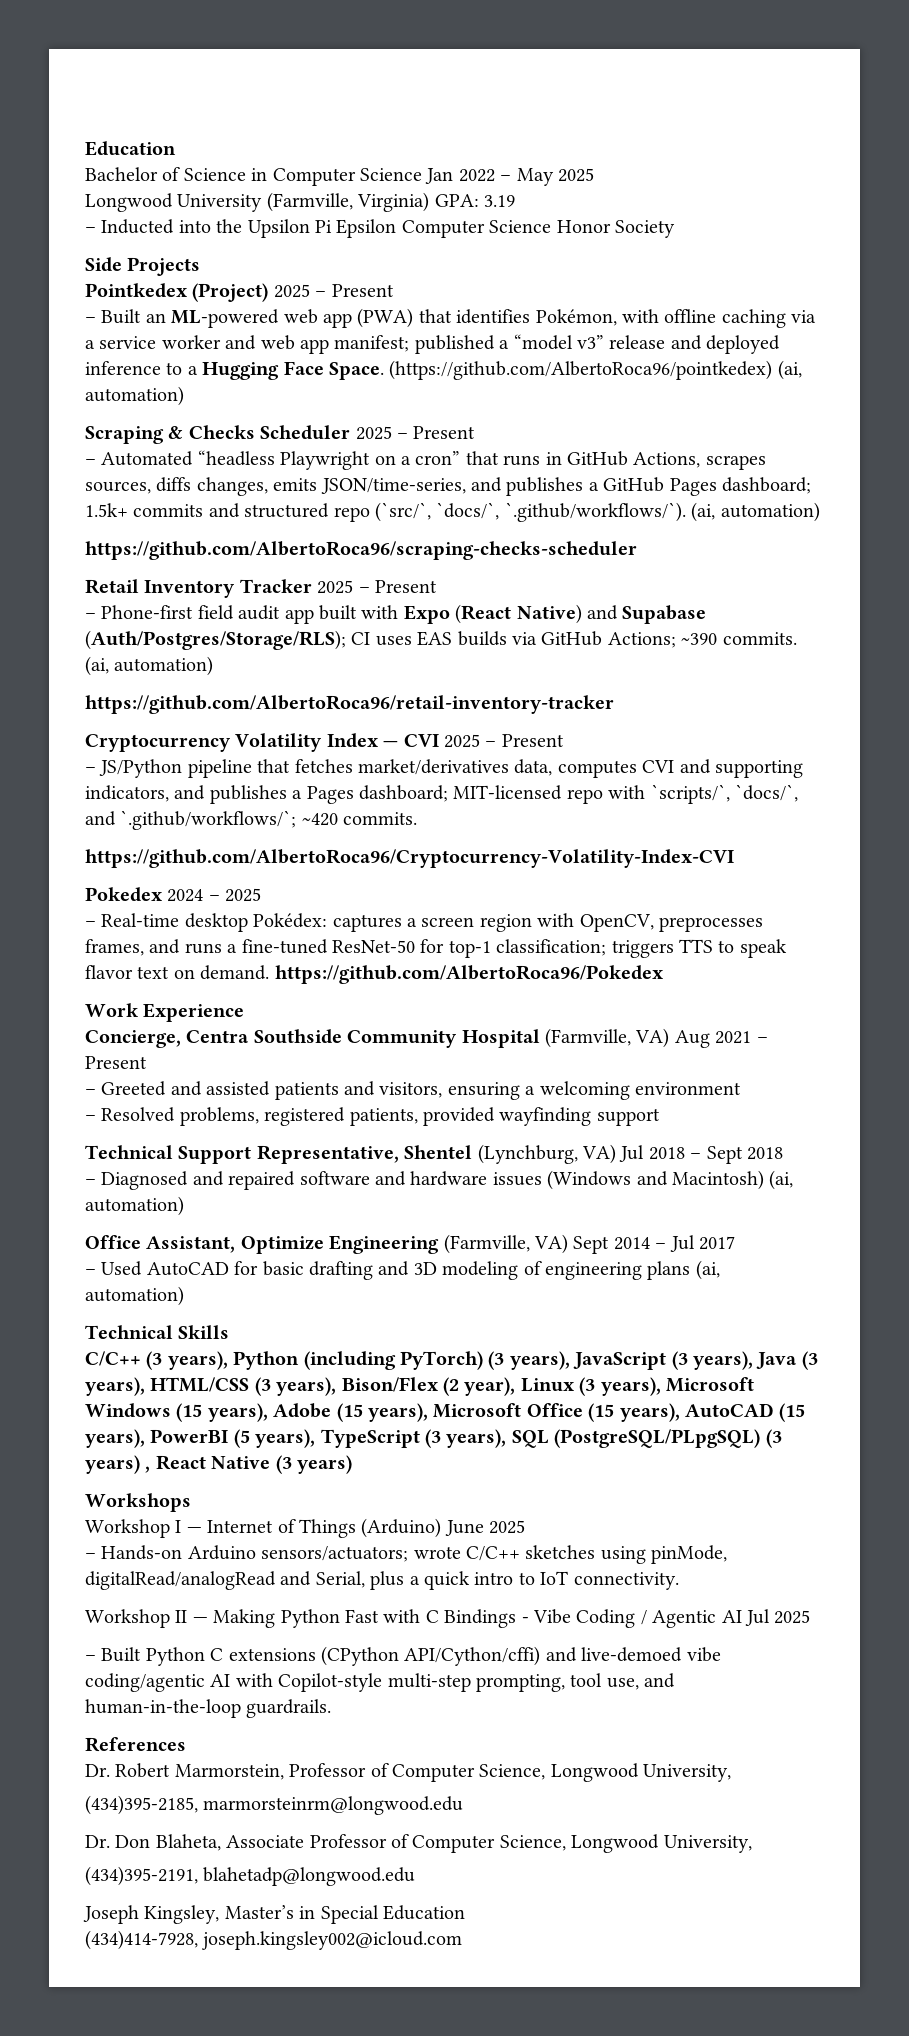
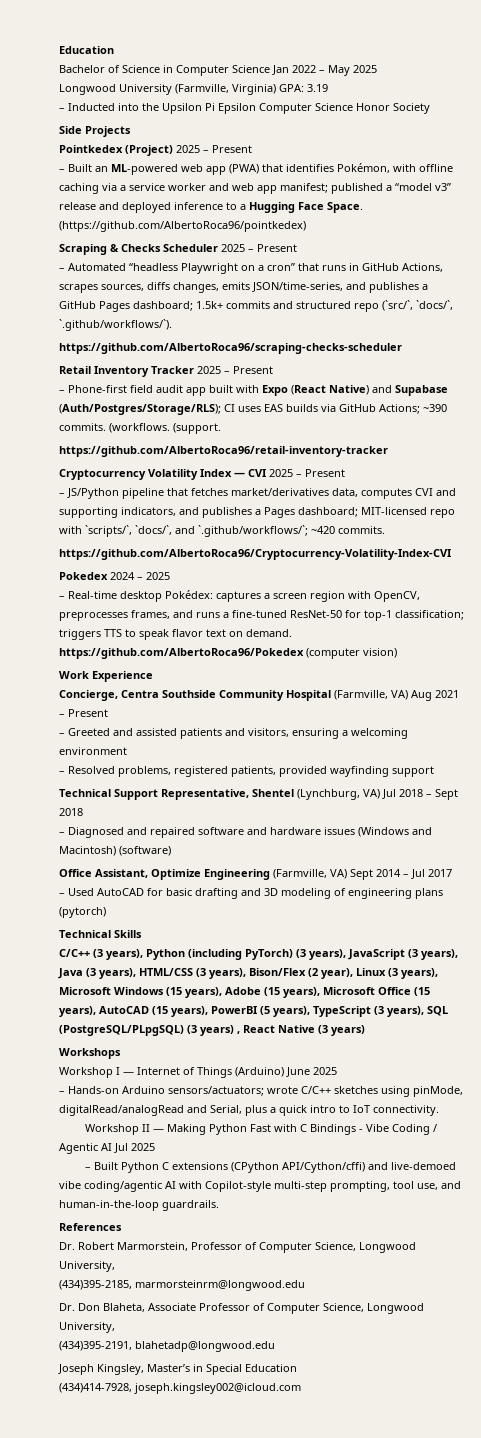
- (https://github.com/AlbertoRoca96/pointkedex) (ai, automation)
+ (https://github.com/AlbertoRoca96/pointkedex)
- – Automated “headless Playwright on a cron” that runs in GitHub Actions, scrapes sources, diffs changes, emits JSON/time-series, and publishes a GitHub Pages dashboard; 1.5k+ commits and structured repo (`src/`, `docs/`, `.github/workflows/`). (ai, automation)
+ – Automated “headless Playwright on a cron” that runs in GitHub Actions, scrapes sources, diffs changes, emits JSON/time-series, and publishes a GitHub Pages dashboard; 1.5k+ commits and structured repo (`src/`, `docs/`, `.github/workflows/`).
- – Phone-first field audit app built with Expo (React Native) and Supabase (Auth/Postgres/Storage/RLS); CI uses EAS builds via GitHub Actions; ~390 commits. (ai, automation)
+ – Phone-first field audit app built with Expo (React Native) and Supabase (Auth/Postgres/Storage/RLS); CI uses EAS builds via GitHub Actions; ~390 commits. (workflows. (support.
- – Real-time desktop Pokédex: captures a screen region with OpenCV, preprocesses frames, and runs a fine-tuned ResNet-50 for top-1 classification; triggers TTS to speak flavor text on demand. https://github.com/AlbertoRoca96/Pokedex
+ – Real-time desktop Pokédex: captures a screen region with OpenCV, preprocesses frames, and runs a fine-tuned ResNet-50 for top-1 classification; triggers TTS to speak flavor text on demand. https://github.com/AlbertoRoca96/Pokedex (computer vision)
- – Diagnosed and repaired software and hardware issues (Windows and Macintosh) (ai, automation)
+ – Diagnosed and repaired software and hardware issues (Windows and Macintosh) (software)
- – Used AutoCAD for basic drafting and 3D modeling of engineering plans (ai, automation)
+ – Used AutoCAD for basic drafting and 3D modeling of engineering plans (pytorch)

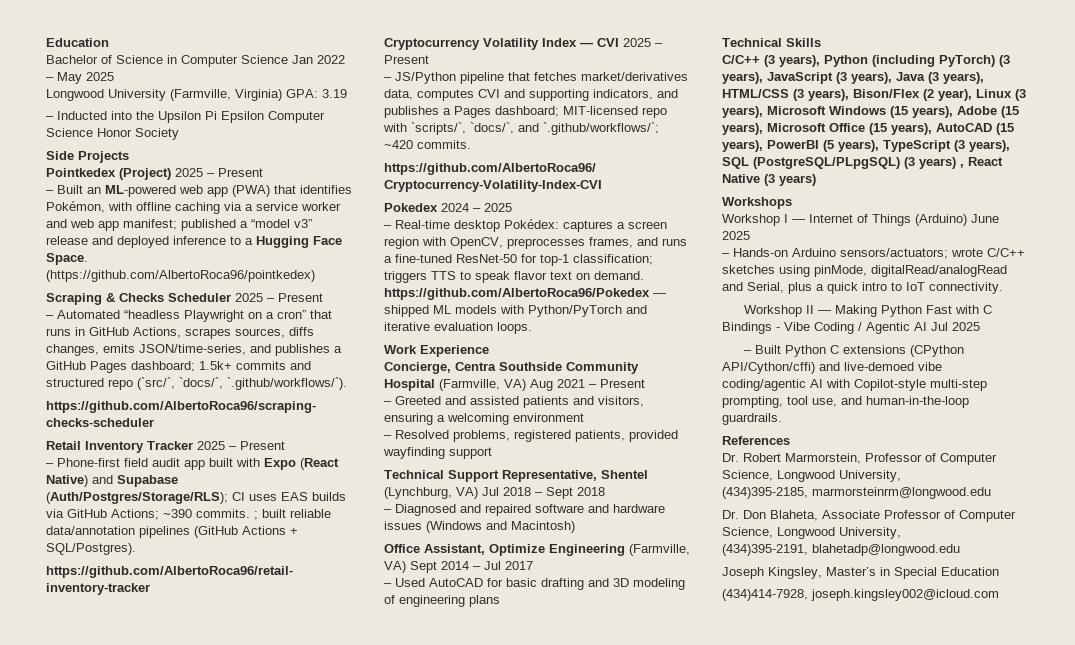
- – Phone-first field audit app built with Expo (React Native) and Supabase (Auth/Postgres/Storage/RLS); CI uses EAS builds via GitHub Actions; ~390 commits. (workflows. (support.
+ – Phone-first field audit app built with Expo (React Native) and Supabase (Auth/Postgres/Storage/RLS); CI uses EAS builds via GitHub Actions; ~390 commits. ; built reliable data/annotation pipelines (GitHub Actions + SQL/Postgres).
- – Real-time desktop Pokédex: captures a screen region with OpenCV, preprocesses frames, and runs a fine-tuned ResNet-50 for top-1 classification; triggers TTS to speak flavor text on demand. https://github.com/AlbertoRoca96/Pokedex (computer vision)
+ – Real-time desktop Pokédex: captures a screen region with OpenCV, preprocesses frames, and runs a fine-tuned ResNet-50 for top-1 classification; triggers TTS to speak flavor text on demand. https://github.com/AlbertoRoca96/Pokedex — shipped ML models with Python/PyTorch and iterative evaluation loops.
- – Diagnosed and repaired software and hardware issues (Windows and Macintosh) (software)
+ – Diagnosed and repaired software and hardware issues (Windows and Macintosh)
- – Used AutoCAD for basic drafting and 3D modeling of engineering plans (pytorch)
+ – Used AutoCAD for basic drafting and 3D modeling of engineering plans

